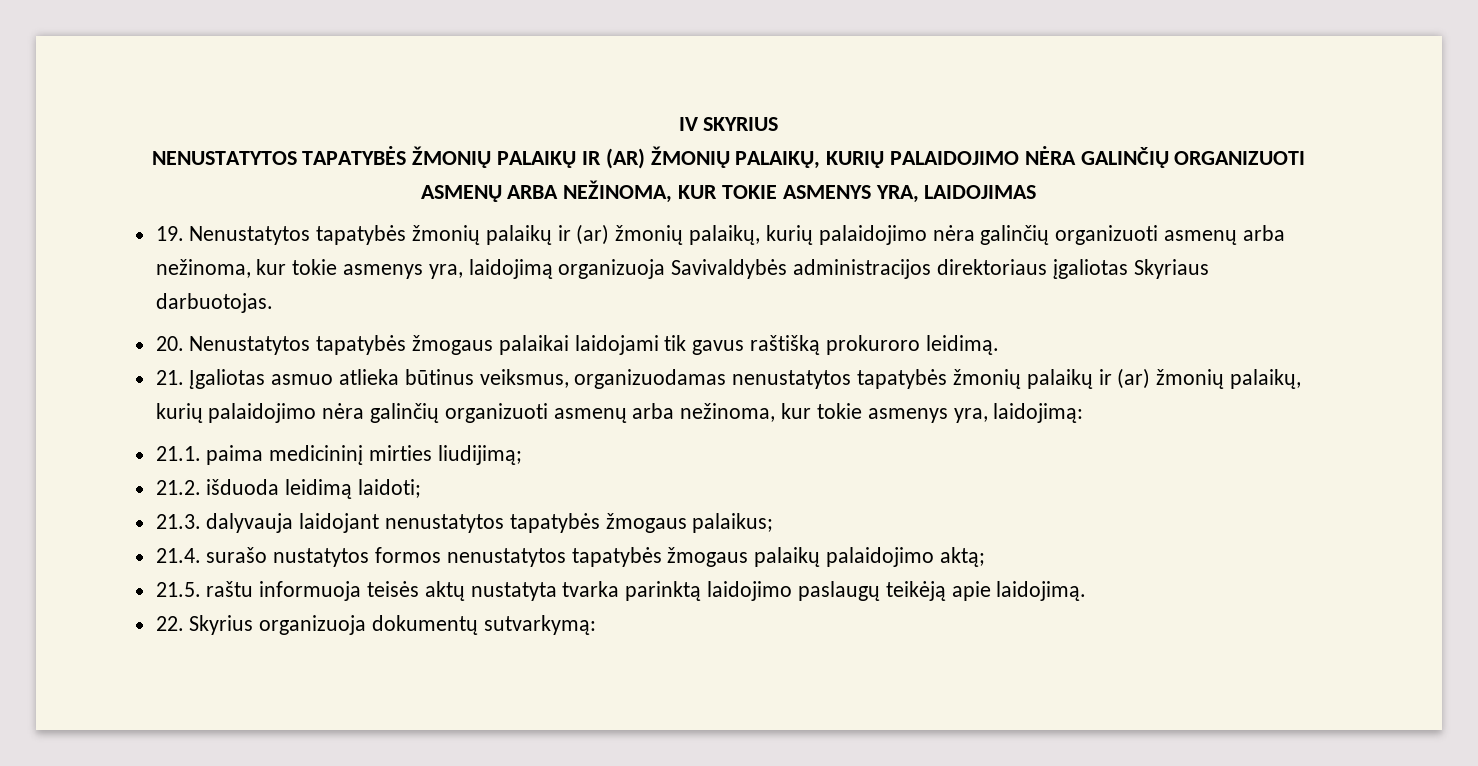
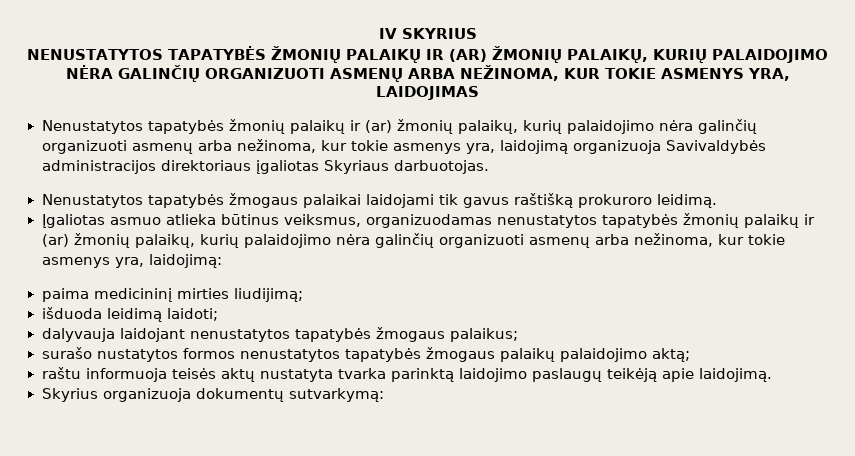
- 19. Nenustatytos tapatybės žmonių palaikų ir (ar) žmonių palaikų, kurių palaidojimo nėra galinčių organizuoti asmenų arba nežinoma, kur tokie asmenys yra, laidojimą organizuoja Savivaldybės administracijos direktoriaus įgaliotas Skyriaus darbuotojas.
+ Nenustatytos tapatybės žmonių palaikų ir (ar) žmonių palaikų, kurių palaidojimo nėra galinčių organizuoti asmenų arba nežinoma, kur tokie asmenys yra, laidojimą organizuoja Savivaldybės administracijos direktoriaus įgaliotas Skyriaus darbuotojas.
- 20. Nenustatytos tapatybės žmogaus palaikai laidojami tik gavus raštišką prokuroro leidimą.
+ Nenustatytos tapatybės žmogaus palaikai laidojami tik gavus raštišką prokuroro leidimą.
- 21. Įgaliotas asmuo atlieka būtinus veiksmus, organizuodamas nenustatytos tapatybės žmonių palaikų ir (ar) žmonių palaikų, kurių palaidojimo nėra galinčių organizuoti asmenų arba nežinoma, kur tokie asmenys yra, laidojimą:
+ Įgaliotas asmuo atlieka būtinus veiksmus, organizuodamas nenustatytos tapatybės žmonių palaikų ir (ar) žmonių palaikų, kurių palaidojimo nėra galinčių organizuoti asmenų arba nežinoma, kur tokie asmenys yra, laidojimą:
- 21.1. paima medicininį mirties liudijimą;
+ paima medicininį mirties liudijimą;
- 21.2. išduoda leidimą laidoti;
+ išduoda leidimą laidoti;
- 21.3. dalyvauja laidojant nenustatytos tapatybės žmogaus palaikus;
+ dalyvauja laidojant nenustatytos tapatybės žmogaus palaikus;
- 21.4. surašo nustatytos formos nenustatytos tapatybės žmogaus palaikų palaidojimo aktą;
+ surašo nustatytos formos nenustatytos tapatybės žmogaus palaikų palaidojimo aktą;
- 21.5. raštu informuoja teisės aktų nustatyta tvarka parinktą laidojimo paslaugų teikėją apie laidojimą.
+ raštu informuoja teisės aktų nustatyta tvarka parinktą laidojimo paslaugų teikėją apie laidojimą.
- 22. Skyrius organizuoja dokumentų sutvarkymą:
+ Skyrius organizuoja dokumentų sutvarkymą:

